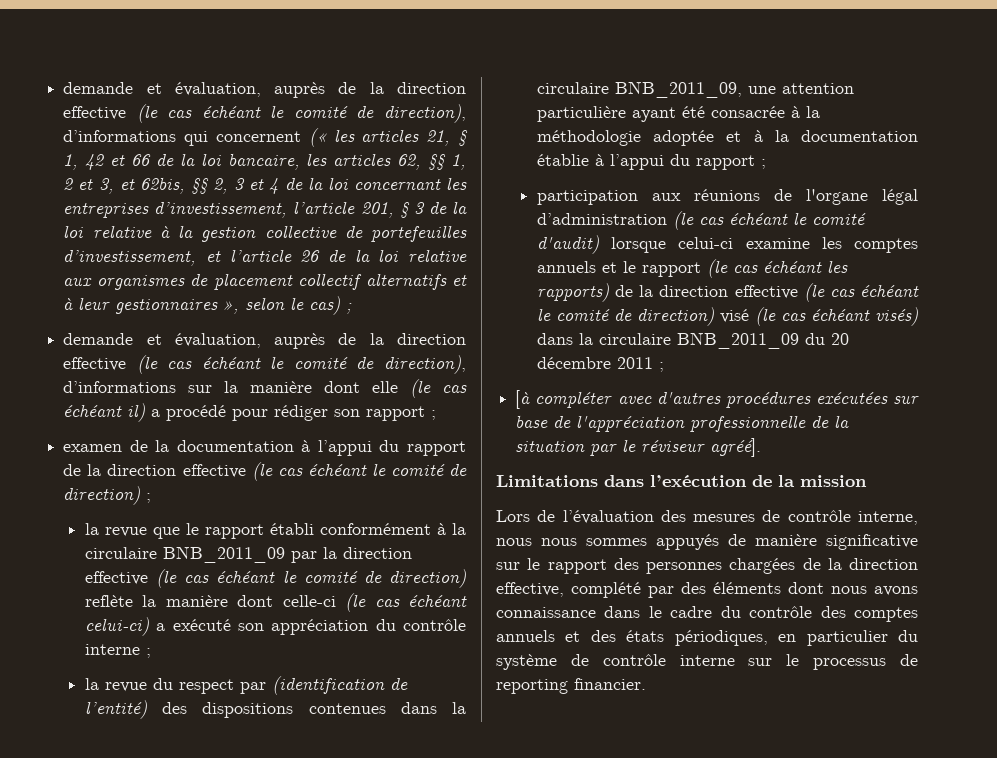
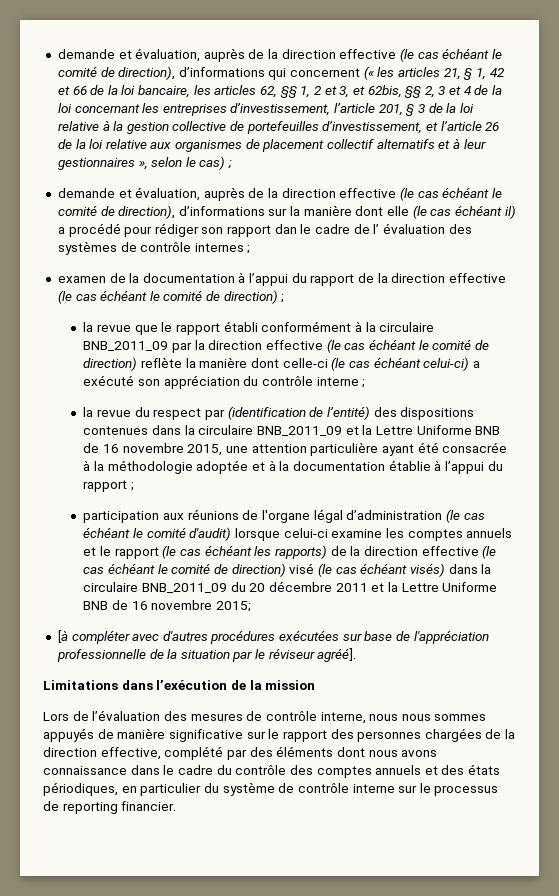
- demande et évaluation, auprès de la direction effective (le cas échéant le comité de direction), d’informations sur la manière dont elle (le cas échéant il) a procédé pour rédiger son rapport ;
+ demande et évaluation, auprès de la direction effective (le cas échéant le comité de direction), d’informations sur la manière dont elle (le cas échéant il) a procédé pour rédiger son rapport dan le cadre de l’ évaluation des systèmes de contrôle internes ;
- la revue du respect par (identification de l’entité) des dispositions contenues dans la circulaire BNB_2011_09, une attention particulière ayant été consacrée à la méthodologie adoptée et à la documentation établie à l’appui du rapport ;
+ la revue du respect par (identification de l’entité) des dispositions contenues dans la circulaire BNB_2011_09 et la Lettre Uniforme BNB de 16 novembre 2015, une attention particulière ayant été consacrée à la méthodologie adoptée et à la documentation établie à l’appui du rapport ;
- participation aux réunions de l'organe légal d’administration (le cas échéant le comité d'audit) lorsque celui-ci examine les comptes annuels et le rapport (le cas échéant les rapports) de la direction effective (le cas échéant le comité de direction) visé (le cas échéant visés) dans la circulaire BNB_2011_09 du 20 décembre 2011 ;
+ participation aux réunions de l'organe légal d’administration (le cas échéant le comité d'audit) lorsque celui-ci examine les comptes annuels et le rapport (le cas échéant les rapports) de la direction effective (le cas échéant le comité de direction) visé (le cas échéant visés) dans la circulaire BNB_2011_09 du 20 décembre 2011 et la Lettre Uniforme BNB de 16 novembre 2015;

